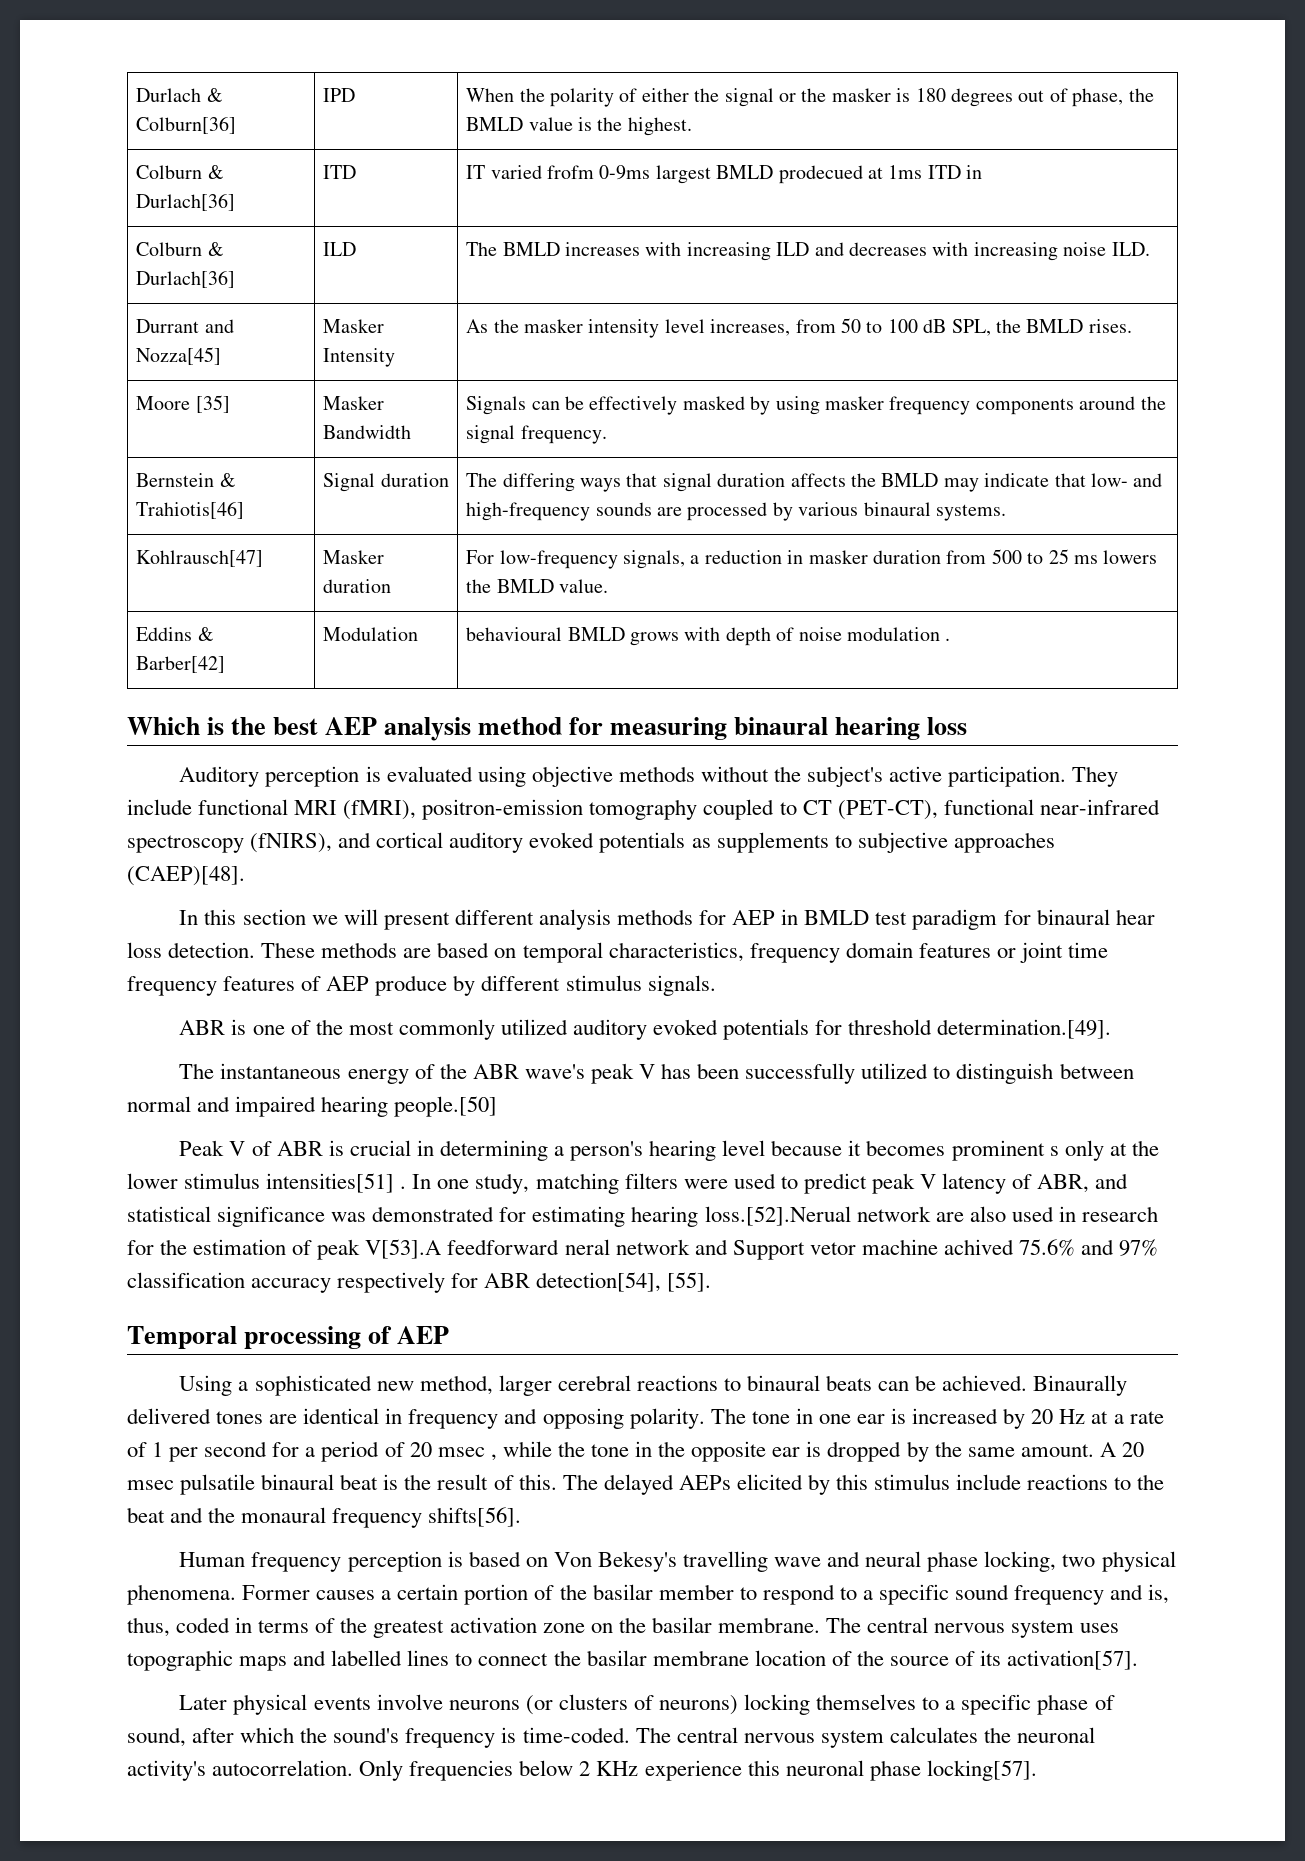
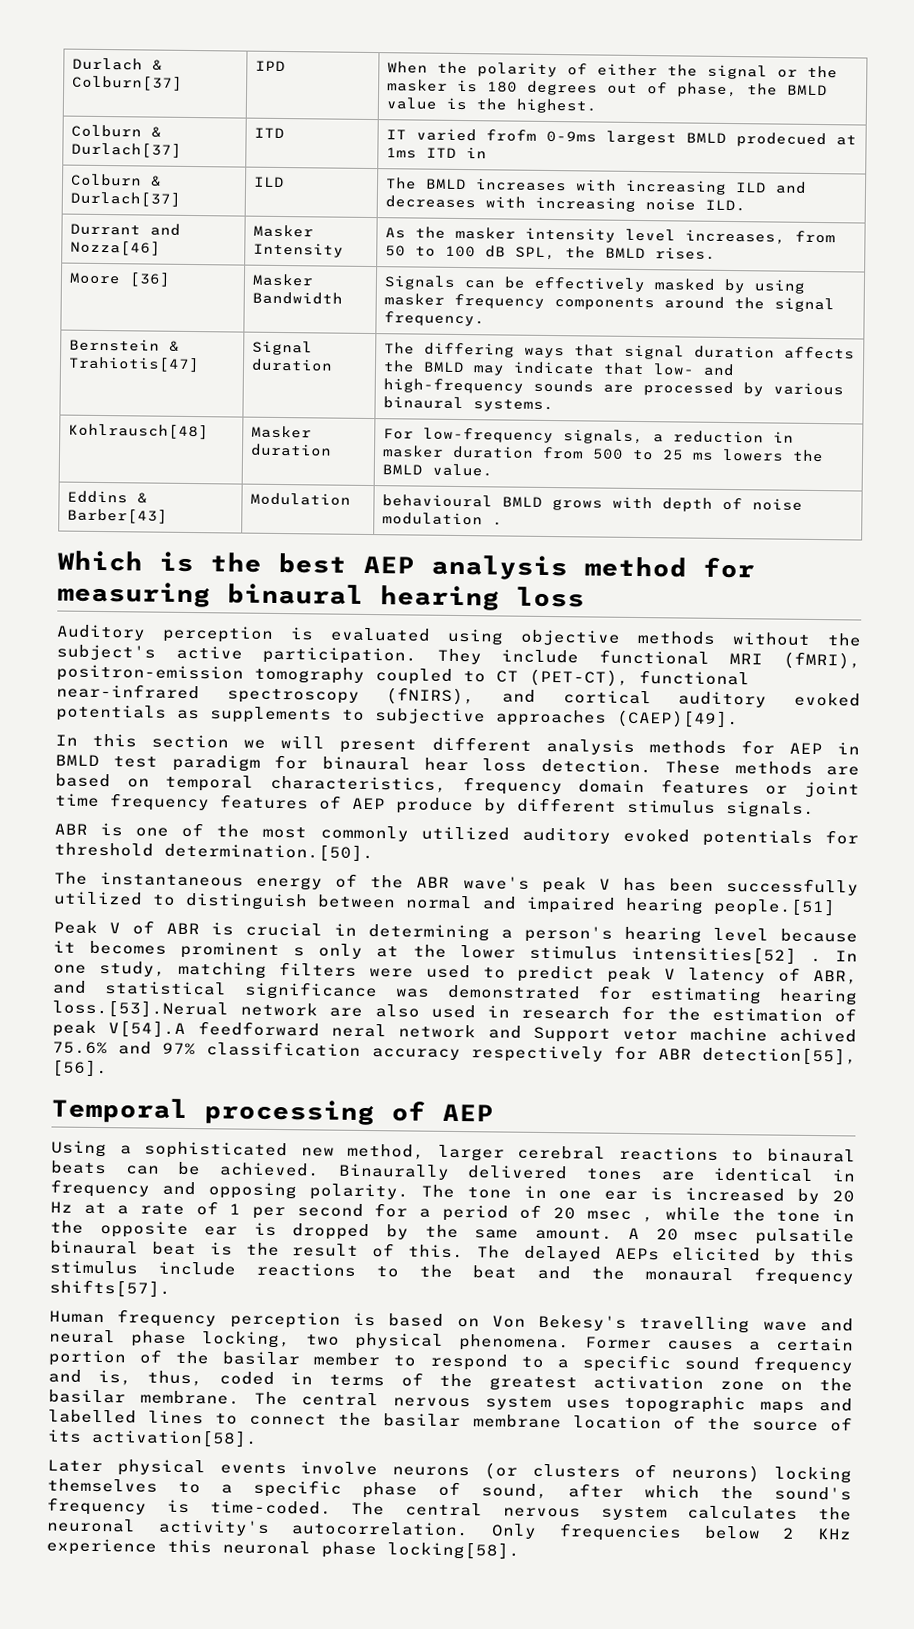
- Durlach & Colburn[36] | IPD | When the polarity of either the signal or the masker is 180 degrees out of phase, the BMLD value is the highest.
+ Durlach & Colburn[37] | IPD | When the polarity of either the signal or the masker is 180 degrees out of phase, the BMLD value is the highest.
- Colburn & Durlach[36] | ITD | IT varied frofm 0-9ms largest BMLD prodecued at 1ms ITD in
+ Colburn & Durlach[37] | ITD | IT varied frofm 0-9ms largest BMLD prodecued at 1ms ITD in
- Colburn & Durlach[36] | ILD | The BMLD increases with increasing ILD and decreases with increasing noise ILD.
+ Colburn & Durlach[37] | ILD | The BMLD increases with increasing ILD and decreases with increasing noise ILD.
- Durrant and Nozza[45] | Masker Intensity | As the masker intensity level increases, from 50 to 100 dB SPL, the BMLD rises.
+ Durrant and Nozza[46] | Masker Intensity | As the masker intensity level increases, from 50 to 100 dB SPL, the BMLD rises.
- Moore [35] | Masker Bandwidth | Signals can be effectively masked by using masker frequency components around the signal frequency.
+ Moore [36] | Masker Bandwidth | Signals can be effectively masked by using masker frequency components around the signal frequency.
- Bernstein & Trahiotis[46] | Signal duration | The differing ways that signal duration affects the BMLD may indicate that low- and high-frequency sounds are processed by various binaural systems.
+ Bernstein & Trahiotis[47] | Signal duration | The differing ways that signal duration affects the BMLD may indicate that low- and high-frequency sounds are processed by various binaural systems.
- Kohlrausch[47] | Masker duration | For low-frequency signals, a reduction in masker duration from 500 to 25 ms lowers the BMLD value.
+ Kohlrausch[48] | Masker duration | For low-frequency signals, a reduction in masker duration from 500 to 25 ms lowers the BMLD value.
- Eddins & Barber[42] | Modulation | behavioural BMLD grows with depth of noise modulation .
+ Eddins & Barber[43] | Modulation | behavioural BMLD grows with depth of noise modulation .
- They include functional MRI (fMRI), positron-emission tomography coupled to CT (PET-CT), functional near-infrared spectroscopy (fNIRS), and cortical auditory evoked potentials as supplements to subjective approaches (CAEP)[48].
+ They include functional MRI (fMRI), positron-emission tomography coupled to CT (PET-CT), functional near-infrared spectroscopy (fNIRS), and cortical auditory evoked potentials as supplements to subjective approaches (CAEP)[49].
- ABR is one of the most commonly utilized auditory evoked potentials for threshold determination.[49].
+ ABR is one of the most commonly utilized auditory evoked potentials for threshold determination.[50].
- The instantaneous energy of the ABR wave's peak V has been successfully utilized to distinguish between normal and impaired hearing people.[50]
+ The instantaneous energy of the ABR wave's peak V has been successfully utilized to distinguish between normal and impaired hearing people.[51]
- Peak V of ABR is crucial in determining a person's hearing level because it becomes prominent s only at the lower stimulus intensities[51] .
+ Peak V of ABR is crucial in determining a person's hearing level because it becomes prominent s only at the lower stimulus intensities[52] .
- In one study, matching filters were used to predict peak V latency of ABR, and statistical significance was demonstrated for estimating hearing loss.[52].Nerual network are also used in research for the estimation of peak V[53].A feedforward neral network and Support vetor machine achived 75.6% and 97% classification accuracy respectively for ABR detection[54], [55].
+ In one study, matching filters were used to predict peak V latency of ABR, and statistical significance was demonstrated for estimating hearing loss.[53].Nerual network are also used in research for the estimation of peak V[54].A feedforward neral network and Support vetor machine achived 75.6% and 97% classification accuracy respectively for ABR detection[55], [56].
- The delayed AEPs elicited by this stimulus include reactions to the beat and the monaural frequency shifts[56].
+ The delayed AEPs elicited by this stimulus include reactions to the beat and the monaural frequency shifts[57].
- The central nervous system uses topographic maps and labelled lines to connect the basilar membrane location of the source of its activation[57].
+ The central nervous system uses topographic maps and labelled lines to connect the basilar membrane location of the source of its activation[58].
- Only frequencies below 2 KHz experience this neuronal phase locking[57].
+ Only frequencies below 2 KHz experience this neuronal phase locking[58].

